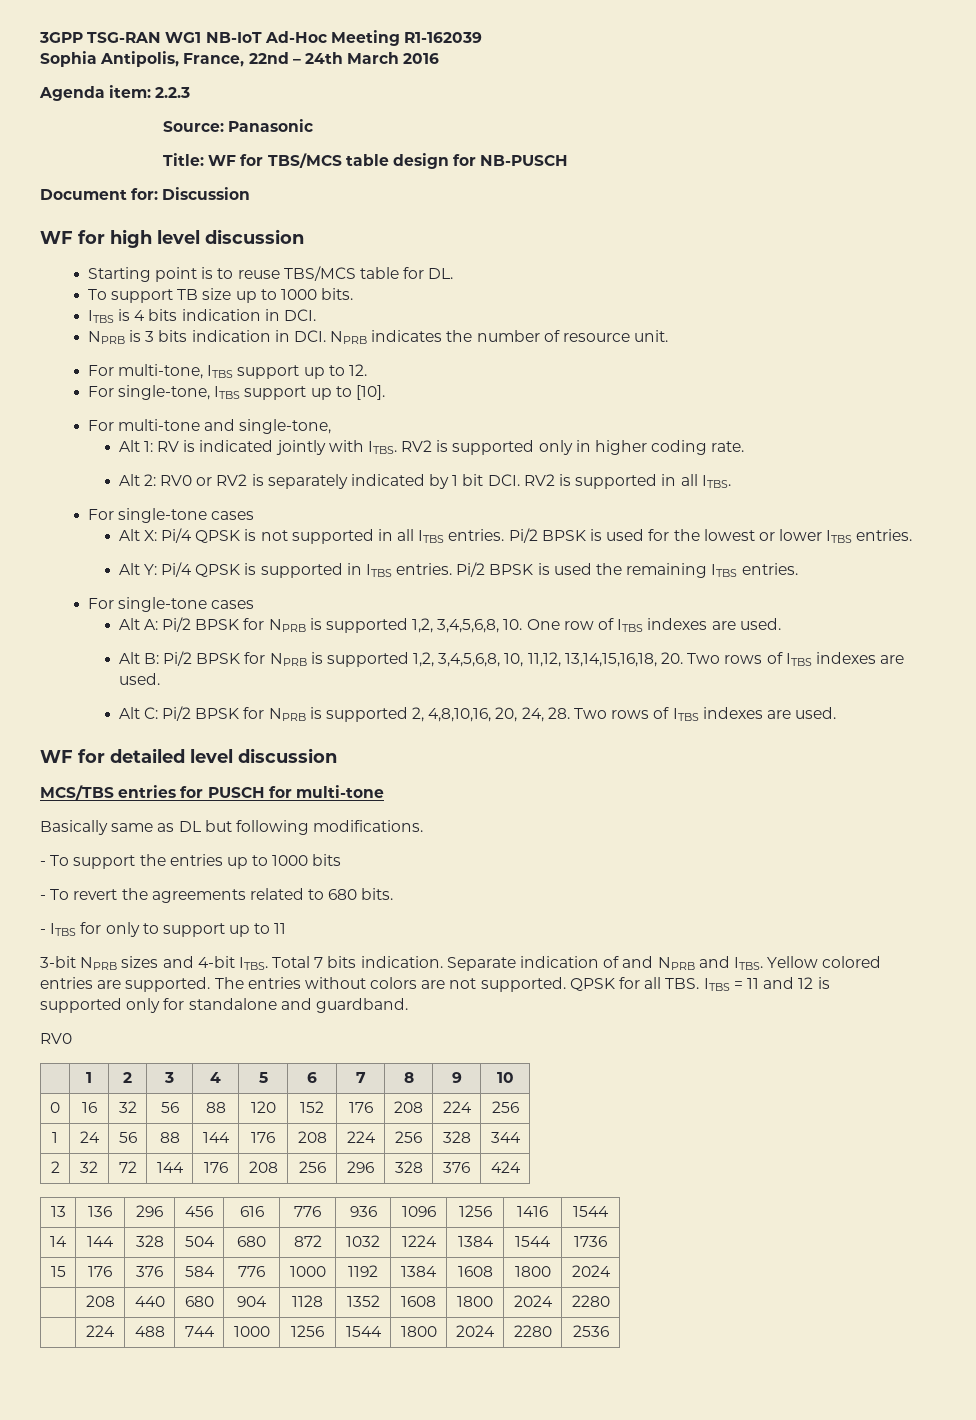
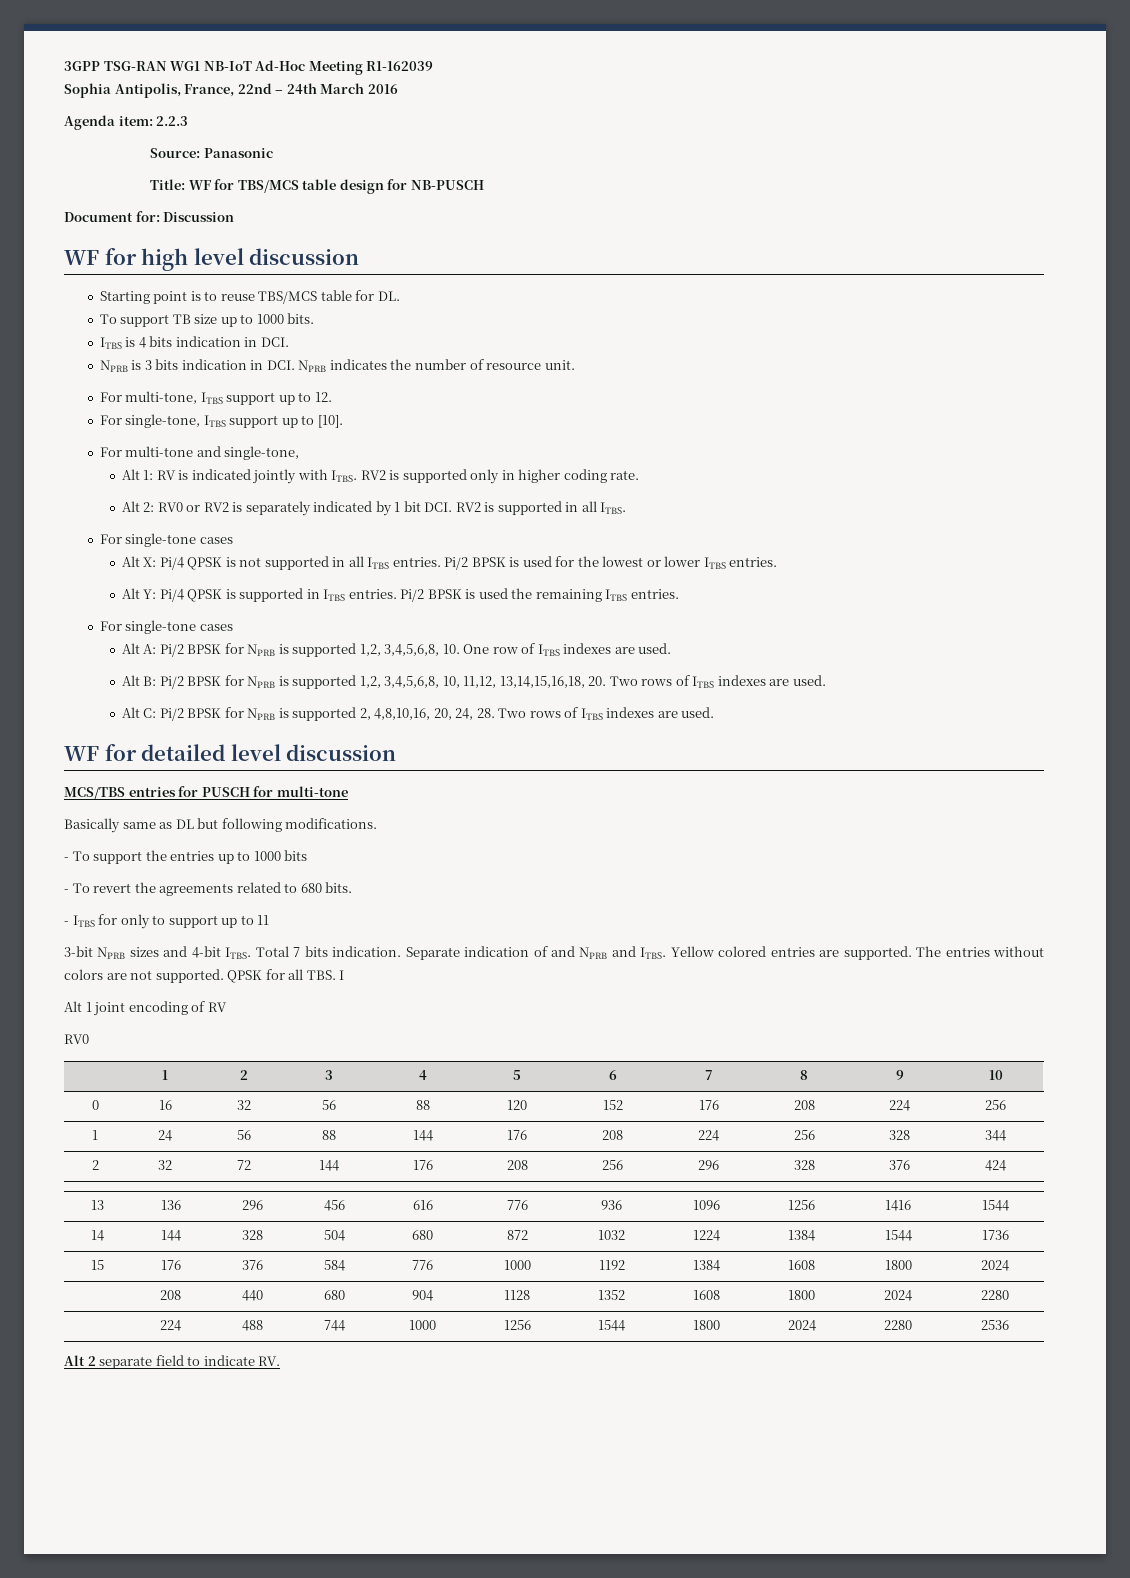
- QPSK for all TBS. ITBS = 11 and 12 is supported only for standalone and guardband.
+ QPSK for all TBS. I
+ Alt 1 joint encoding of RV
+ Alt 2 separate field to indicate RV.

